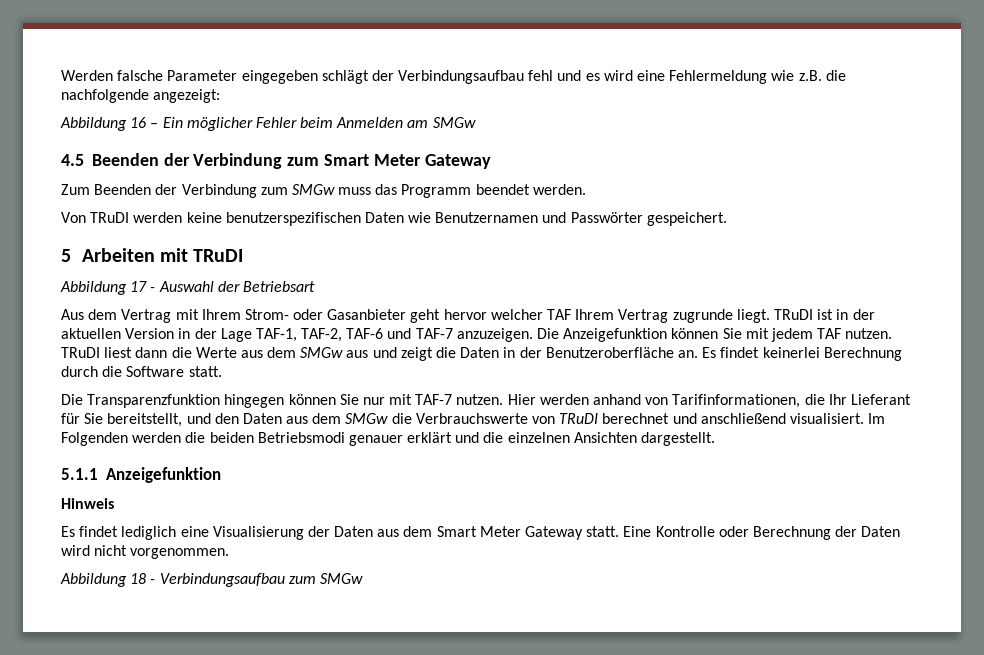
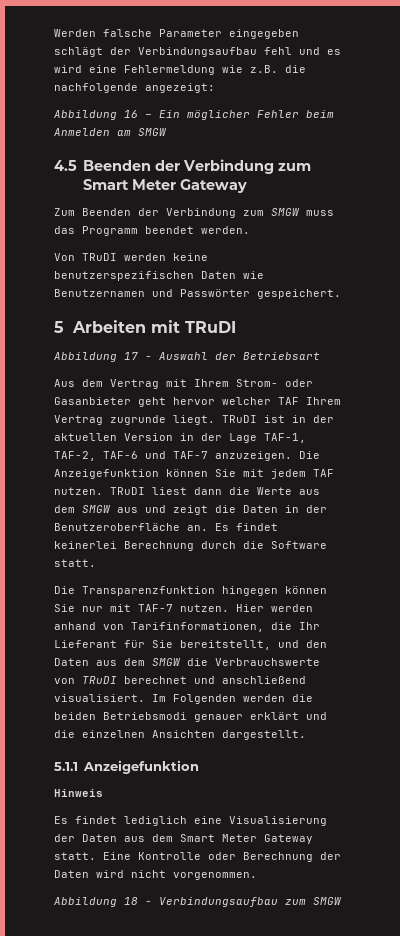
- Abbildung 16 – Ein möglicher Fehler beim Anmelden am SMGw
+ Abbildung 16 – Ein möglicher Fehler beim Anmelden am SMGW
- Zum Beenden der Verbindung zum SMGw muss das Programm beendet werden.
+ Zum Beenden der Verbindung zum SMGW muss das Programm beendet werden.
- TRuDI liest dann die Werte aus dem SMGw aus und zeigt die Daten in der Benutzeroberfläche an.
+ TRuDI liest dann die Werte aus dem SMGW aus und zeigt die Daten in der Benutzeroberfläche an.
- Hier werden anhand von Tarifinformationen, die Ihr Lieferant für Sie bereitstellt, und den Daten aus dem SMGw die Verbrauchswerte von TRuDI berechnet und anschließend visualisiert.
+ Hier werden anhand von Tarifinformationen, die Ihr Lieferant für Sie bereitstellt, und den Daten aus dem SMGW die Verbrauchswerte von TRuDI berechnet und anschließend visualisiert.
- Abbildung 18 - Verbindungsaufbau zum SMGw
+ Abbildung 18 - Verbindungsaufbau zum SMGW

